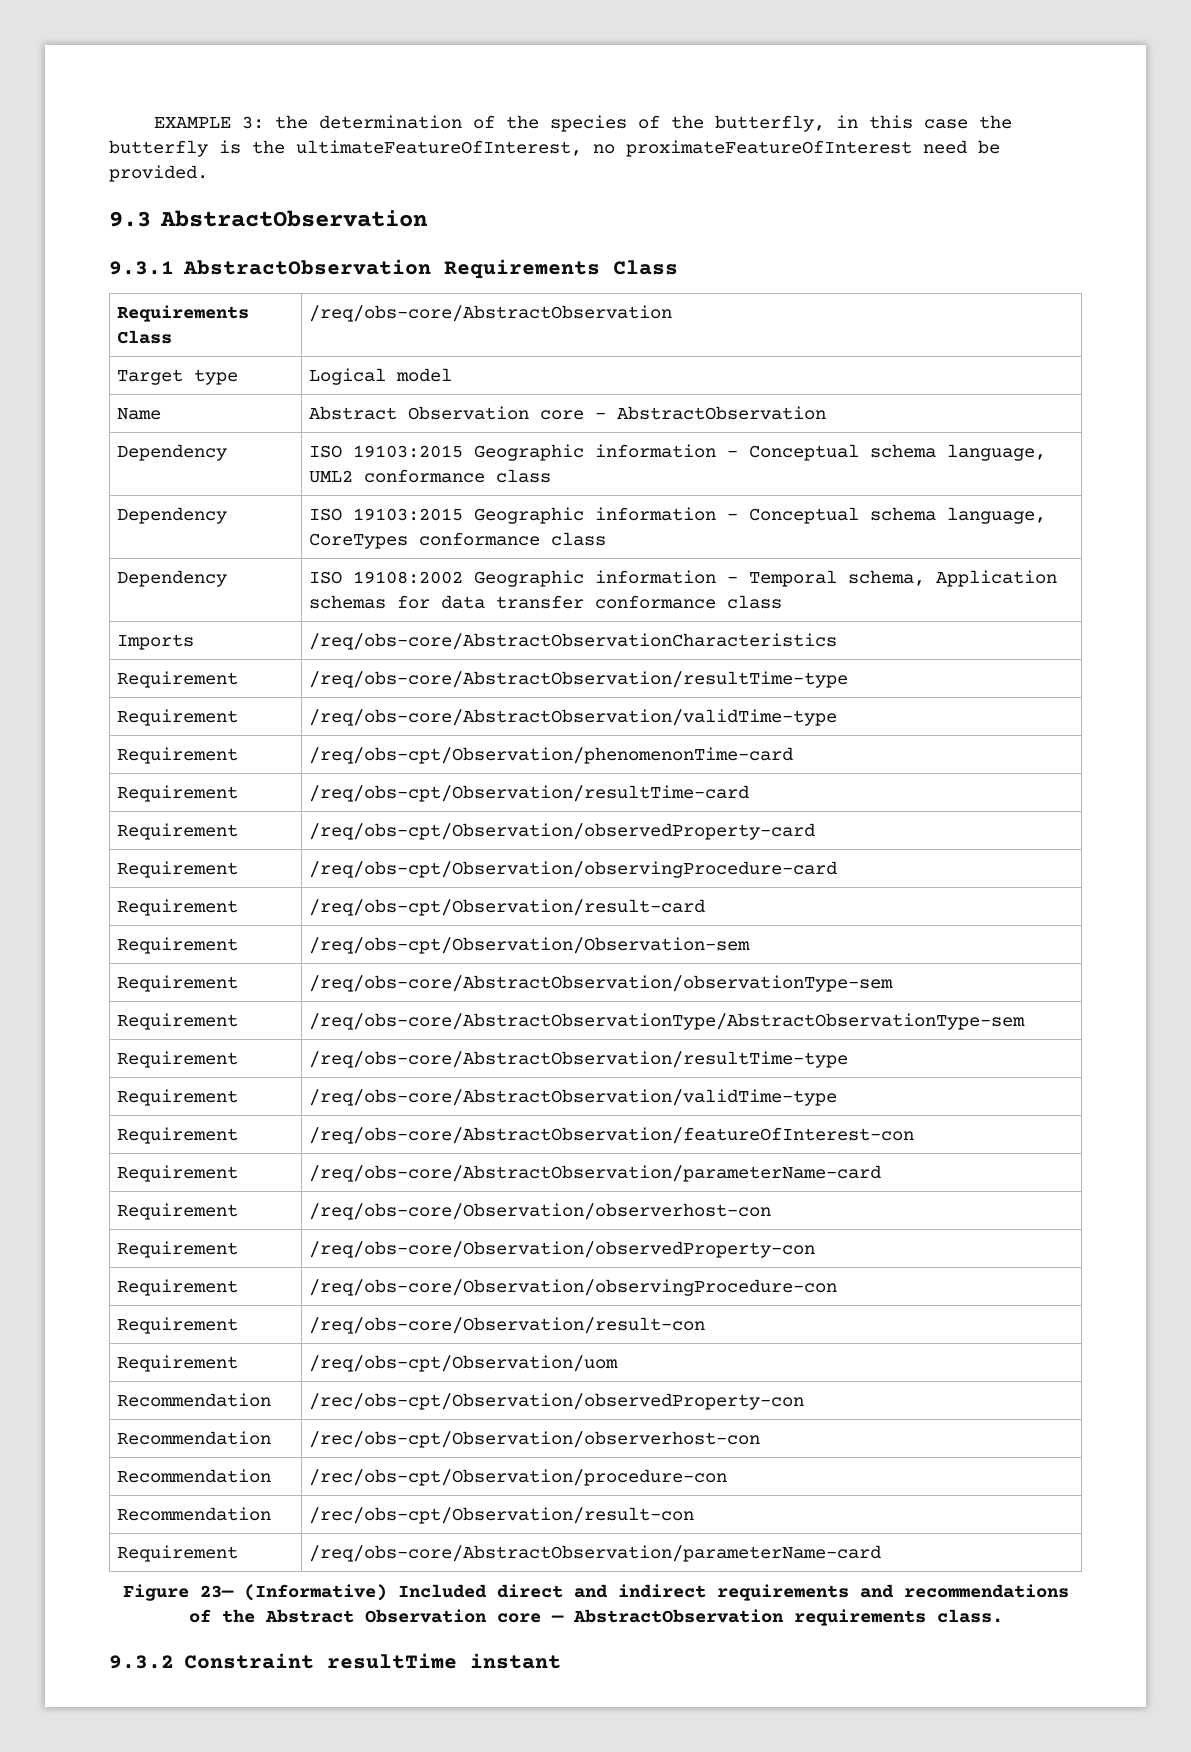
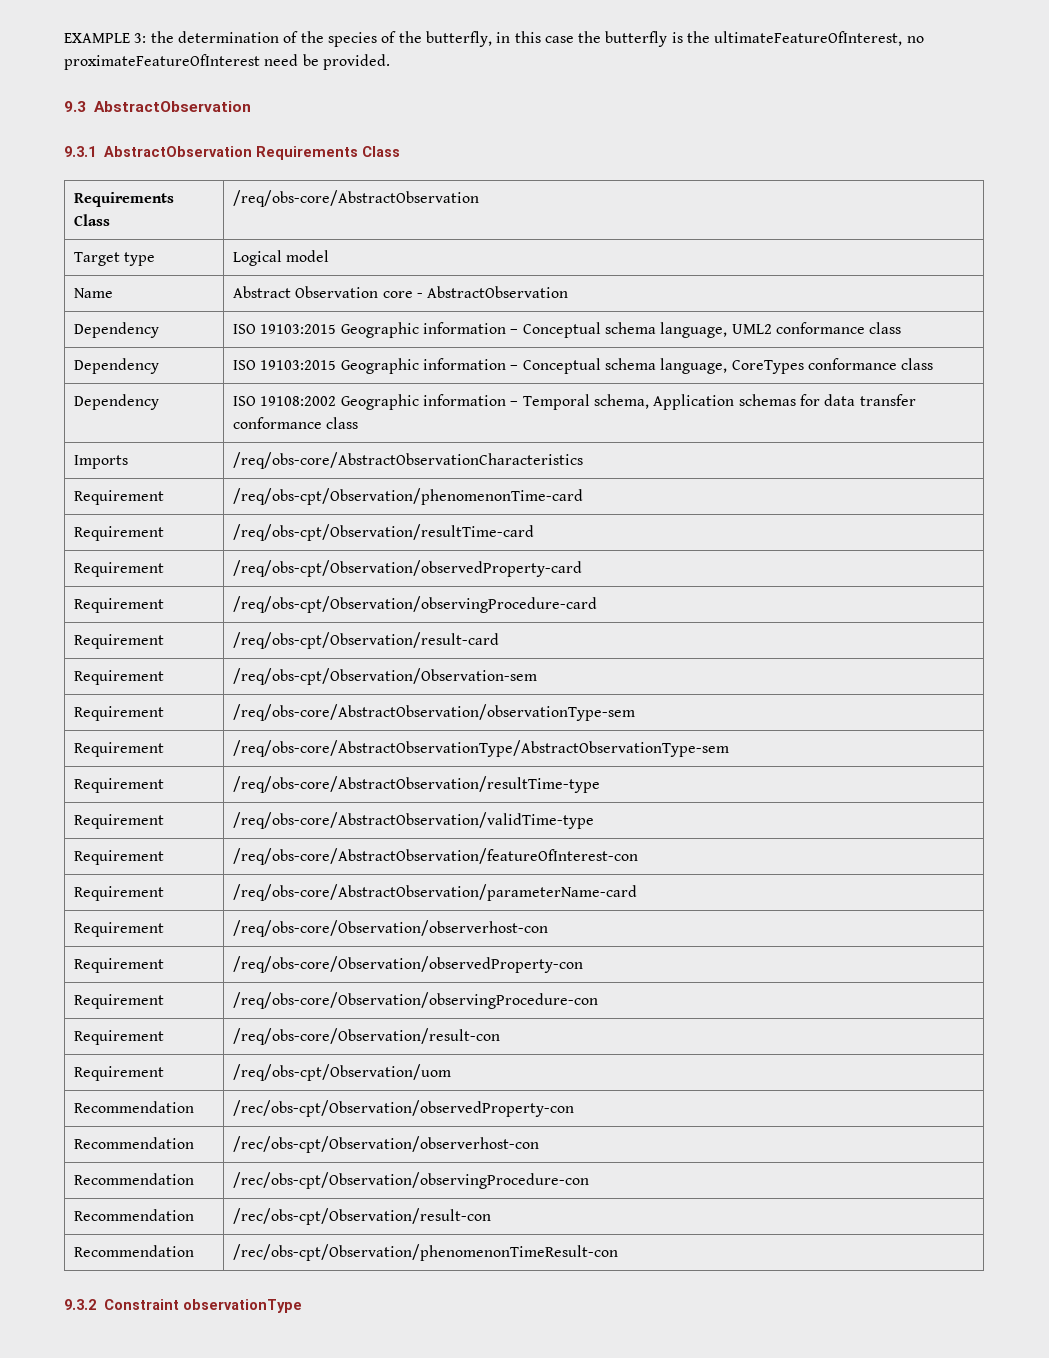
  Imports | /req/obs-core/AbstractObservationCharacteristics
- Requirement | /req/obs-core/AbstractObservation/resultTime-type
- Requirement | /req/obs-core/AbstractObservation/validTime-type
- Recommendation | /rec/obs-cpt/Observation/procedure-con
+ Recommendation | /rec/obs-cpt/Observation/observingProcedure-con
  Recommendation | /rec/obs-cpt/Observation/result-con
- Requirement | /req/obs-core/AbstractObservation/parameterName-card
- Figure 23— (Informative) Included direct and indirect requirements and recommendations of the Abstract Observation core — AbstractObservation requirements class.
+ Recommendation | /rec/obs-cpt/Observation/phenomenonTimeResult-con
- 9.3.2 Constraint resultTime instant
+ 9.3.2 Constraint observationType

